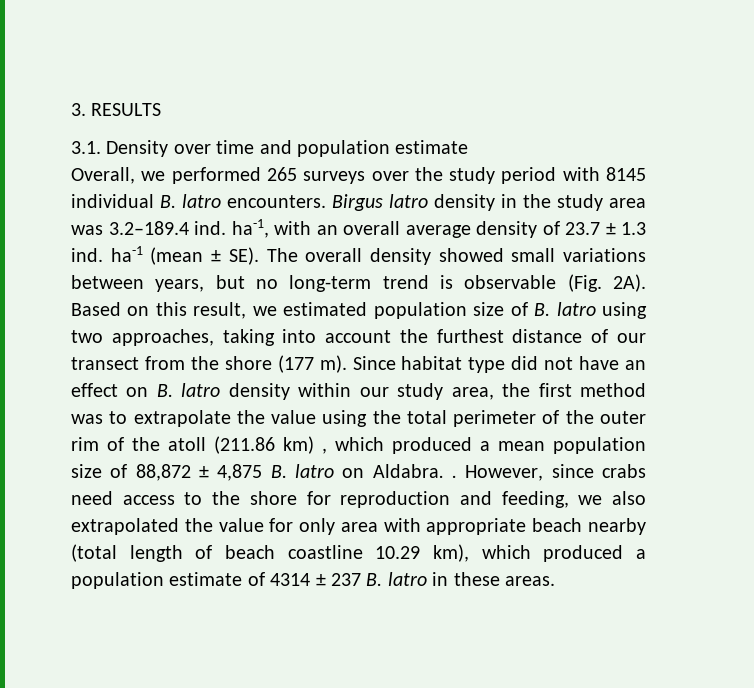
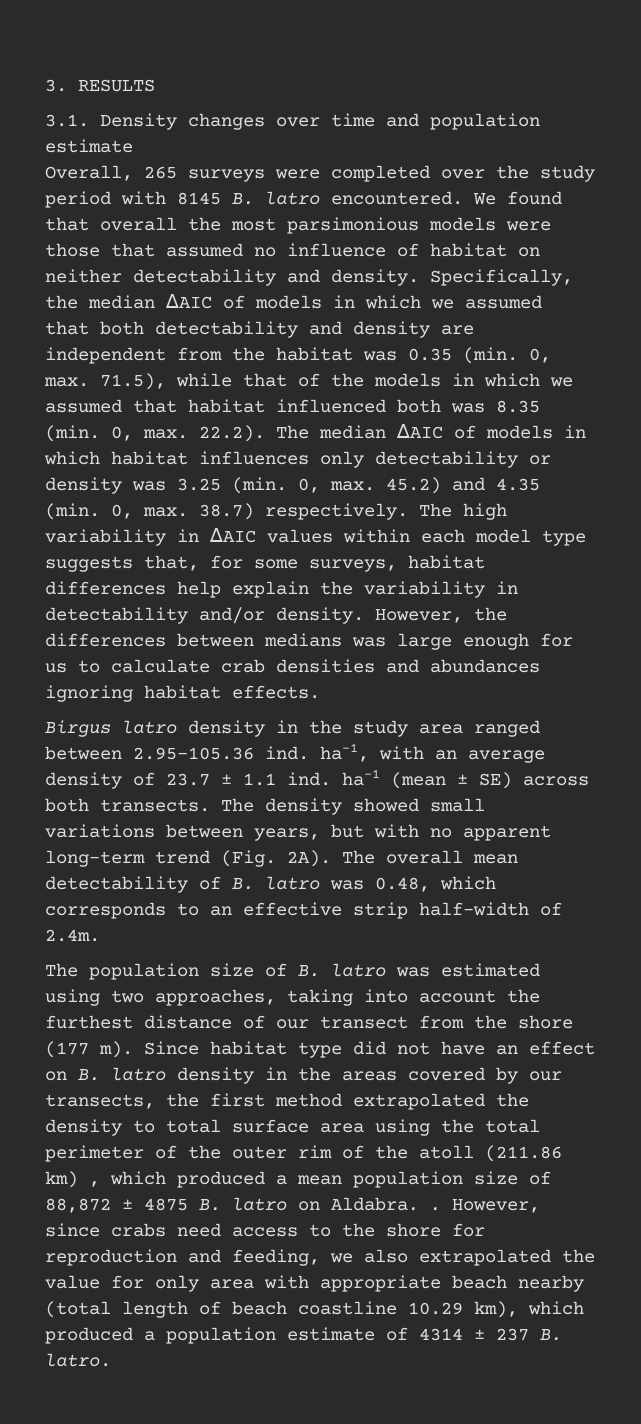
- 3.1. Density over time and population estimate
+ 3.1. Density changes over time and population estimate
- Overall, we performed 265 surveys over the study period with 8145 individual B. latro encounters. Birgus latro density in the study area was 3.2–189.4 ind. ha-1, with an overall average density of 23.7 ± 1.3 ind. ha-1 (mean ± SE). The overall density showed small variations between years, but no long-term trend is observable (Fig. 2A). Based on this result, we estimated population size of B. latro using two approaches, taking into account the furthest distance of our transect from the shore (177 m).
+ Overall, 265 surveys were completed over the study period with 8145 B. latro encountered. We found that overall the most parsimonious models were those that assumed no influence of habitat on neither detectability and density. Specifically, the median ∆AIC of models in which we assumed that both detectability and density are independent from the habitat was 0.35 (min. 0, max. 71.5), while that of the models in which we assumed that habitat influenced both was 8.35 (min. 0, max. 22.2). The median ∆AIC of models in which habitat influences only detectability or density was 3.25 (min. 0, max. 45.2) and 4.35 (min. 0, max. 38.7) respectively. The high variability in ∆AIC values within each model type suggests that, for some surveys, habitat differences help explain the variability in detectability and/or density. However, the differences between medians was large enough for us to calculate crab densities and abundances ignoring habitat effects.
+ Birgus latro density in the study area ranged between 2.95–105.36 ind. ha-1, with an average density of 23.7 ± 1.1 ind. ha-1 (mean ± SE) across both transects. The density showed small variations between years, but with no apparent long-term trend (Fig. 2A). The overall mean detectability of B. latro was 0.48, which corresponds to an effective strip half-width of 2.4m.
+ The population size of B. latro was estimated using two approaches, taking into account the furthest distance of our transect from the shore (177 m).
- Since habitat type did not have an effect on B. latro density within our study area, the first method was to extrapolate the value using the total perimeter of the outer rim of the atoll (211.86 km) , which produced a mean population size of 88,872 ± 4,875 B. latro on Aldabra. .
+ Since habitat type did not have an effect on B. latro density in the areas covered by our transects, the first method extrapolated the density to total surface area using the total perimeter of the outer rim of the atoll (211.86 km) , which produced a mean population size of 88,872 ± 4875 B. latro on Aldabra. .
- However, since crabs need access to the shore for reproduction and feeding, we also extrapolated the value for only area with appropriate beach nearby (total length of beach coastline 10.29 km), which produced a population estimate of 4314 ± 237 B. latro in these areas.
+ However, since crabs need access to the shore for reproduction and feeding, we also extrapolated the value for only area with appropriate beach nearby (total length of beach coastline 10.29 km), which produced a population estimate of 4314 ± 237 B. latro.

